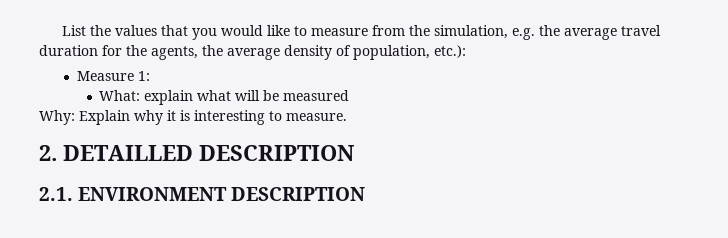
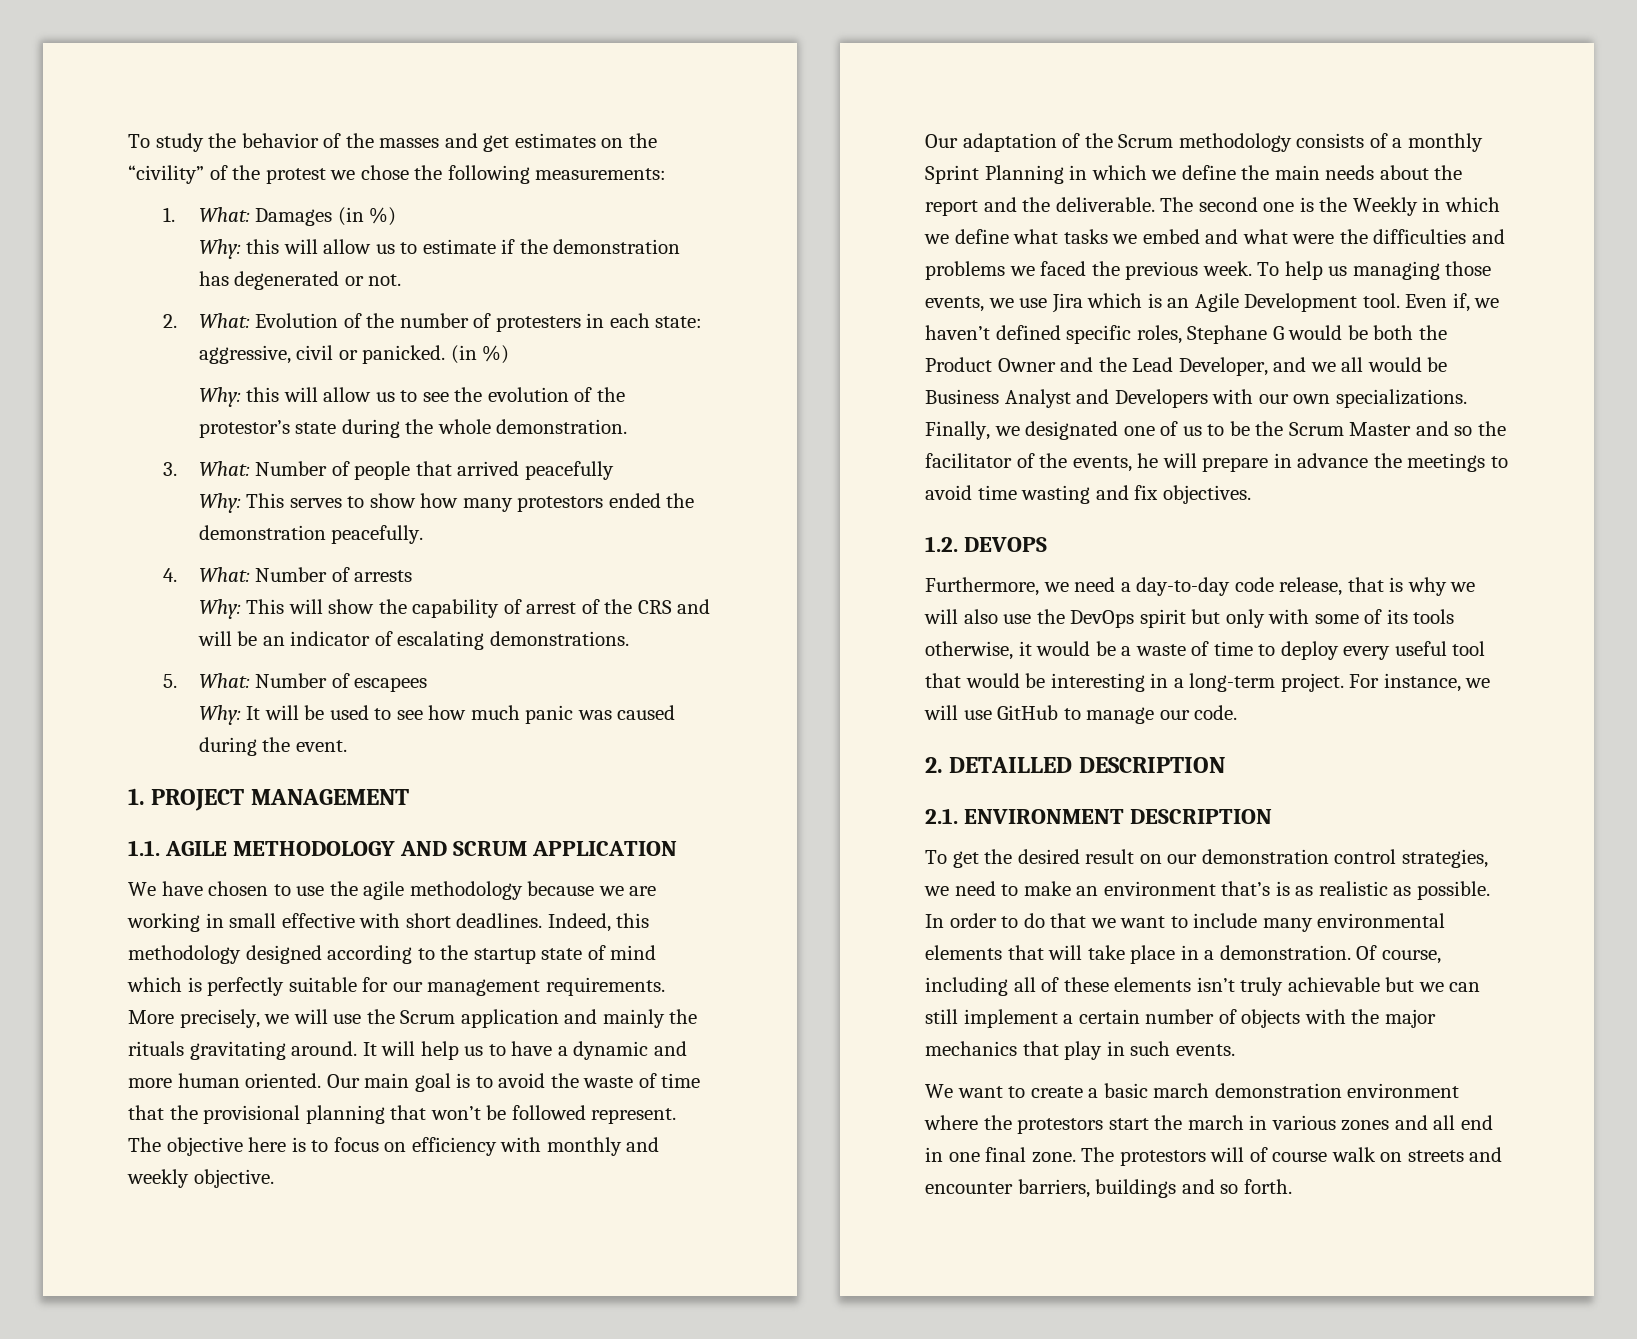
- List the values that you would like to measure from the simulation, e.g. the average travel duration for the agents, the average density of population, etc.):
- Measure 1:
- What: explain what will be measured
- Why: Explain why it is interesting to measure.
+ To study the behavior of the masses and get estimates on the “civility” of the protest we chose the following measurements:
+ 1. What: Damages (in %)
+ Why: this will allow us to estimate if the demonstration has degenerated or not.
+ 2. What: Evolution of the number of protesters in each state: aggressive, civil or panicked. (in %)
+ Why: this will allow us to see the evolution of the protestor’s state during the whole demonstration.
+ 3. What: Number of people that arrived peacefully
+ Why: This serves to show how many protestors ended the demonstration peacefully.
+ 4. What: Number of arrests
+ Why: This will show the capability of arrest of the CRS and will be an indicator of escalating demonstrations.
+ 5. What: Number of escapees
+ Why: It will be used to see how much panic was caused during the event.
+ 1. PROJECT MANAGEMENT
+ 1.1. AGILE METHODOLOGY AND SCRUM APPLICATION
+ We have chosen to use the agile methodology because we are working in small effective with short deadlines. Indeed, this methodology designed according to the startup state of mind which is perfectly suitable for our management requirements. More precisely, we will use the Scrum application and mainly the rituals gravitating around. It will help us to have a dynamic and more human oriented. Our main goal is to avoid the waste of time that the provisional planning that won’t be followed represent. The objective here is to focus on efficiency with monthly and weekly objective.
+ Our adaptation of the Scrum methodology consists of a monthly Sprint Planning in which we define the main needs about the report and the deliverable. The second one is the Weekly in which we define what tasks we embed and what were the difficulties and problems we faced the previous week. To help us managing those events, we use Jira which is an Agile Development tool. Even if, we haven’t defined specific roles, Stephane G would be both the Product Owner and the Lead Developer, and we all would be Business Analyst and Developers with our own specializations. Finally, we designated one of us to be the Scrum Master and so the facilitator of the events, he will prepare in advance the meetings to avoid time wasting and fix objectives.
+ 1.2. DEVOPS
+ Furthermore, we need a day-to-day code release, that is why we will also use the DevOps spirit but only with some of its tools otherwise, it would be a waste of time to deploy every useful tool that would be interesting in a long-term project. For instance, we will use GitHub to manage our code.
+ To get the desired result on our demonstration control strategies, we need to make an environment that’s is as realistic as possible. In order to do that we want to include many environmental elements that will take place in a demonstration. Of course, including all of these elements isn’t truly achievable but we can still implement a certain number of objects with the major mechanics that play in such events.
+ We want to create a basic march demonstration environment where the protestors start the march in various zones and all end in one final zone. The protestors will of course walk on streets and encounter barriers, buildings and so forth.

